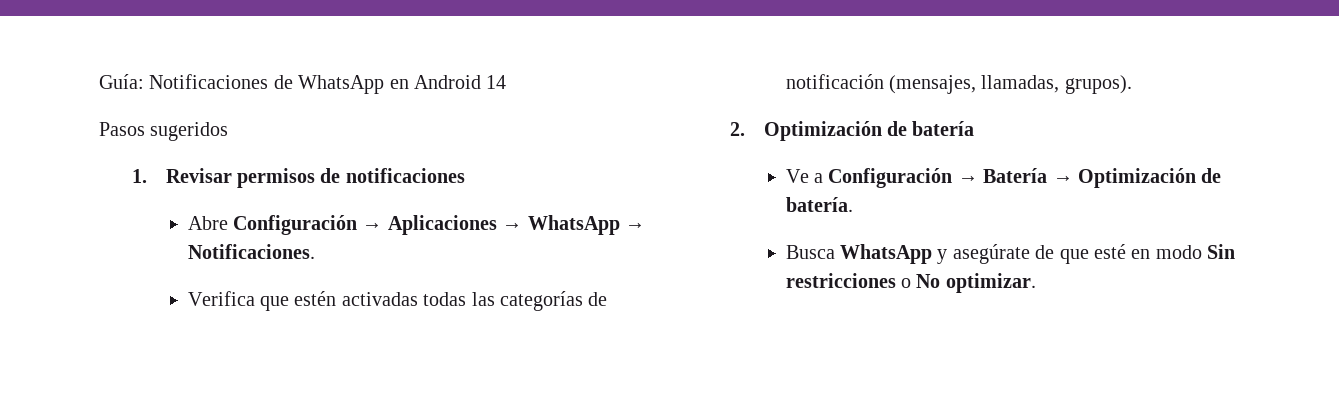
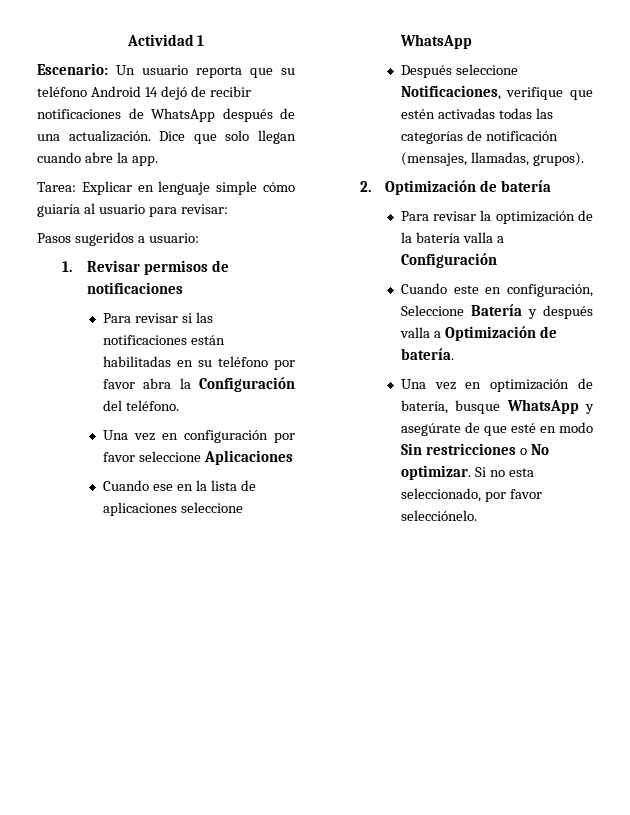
- Guía: Notificaciones de WhatsApp en Android 14
+ Actividad 1
+ Escenario: Un usuario reporta que su teléfono Android 14 dejó de recibir notificaciones de WhatsApp después de una actualización. Dice que solo llegan cuando abre la app.
+ Tarea: Explicar en lenguaje simple cómo guiaría al usuario para revisar:
- Pasos sugeridos
+ Pasos sugeridos a usuario:
- Abre Configuración → Aplicaciones → WhatsApp → Notificaciones.
- Verifica que estén activadas todas las categorías de notificación (mensajes, llamadas, grupos).
+ Para revisar si las notificaciones están habilitadas en su teléfono por favor abra la Configuración del teléfono.
+ Una vez en configuración por favor seleccione Aplicaciones
+ Cuando ese en la lista de aplicaciones seleccione WhatsApp
+ Después seleccione Notificaciones, verifique que estén activadas todas las categorías de notificación (mensajes, llamadas, grupos).
- Ve a Configuración → Batería → Optimización de batería.
- Busca WhatsApp y asegúrate de que esté en modo Sin restricciones o No optimizar.
+ Para revisar la optimización de la batería valla a Configuración
+ Cuando este en configuración, Seleccione Batería y después valla a Optimización de batería.
+ Una vez en optimización de batería, busque WhatsApp y asegúrate de que esté en modo Sin restricciones o No optimizar.
+ Si no esta seleccionado, por favor selecciónelo.

